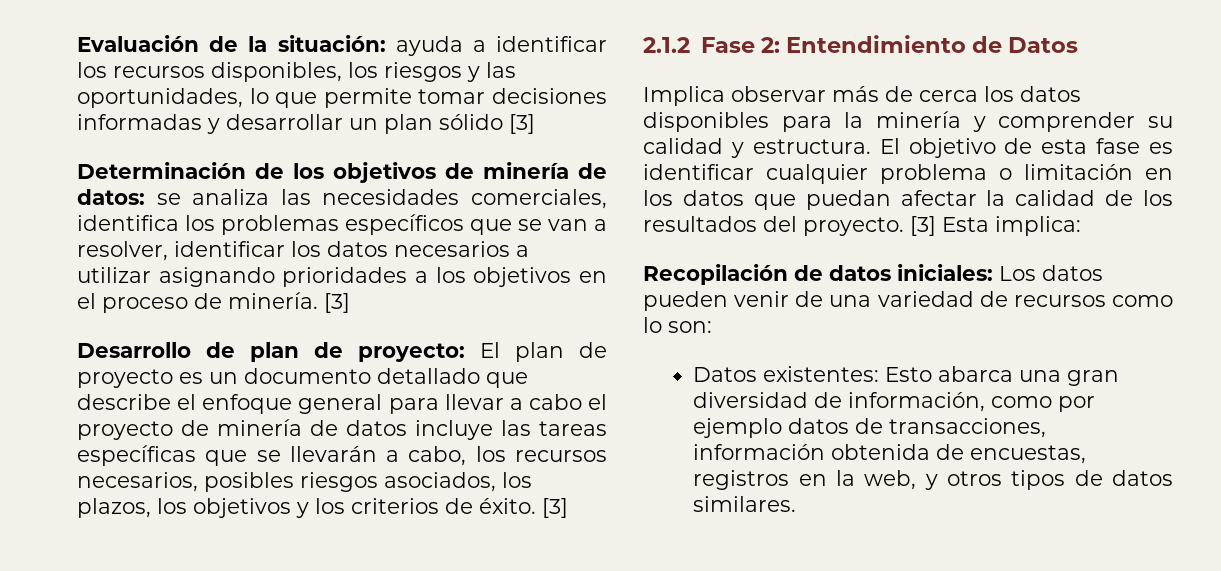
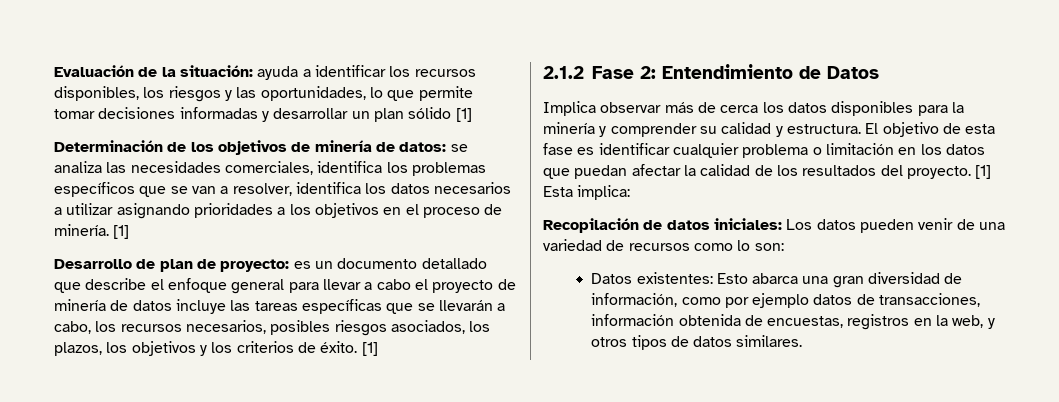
- Evaluación de la situación: ayuda a identificar los recursos disponibles, los riesgos y las oportunidades, lo que permite tomar decisiones informadas y desarrollar un plan sólido [3]
+ Evaluación de la situación: ayuda a identificar los recursos disponibles, los riesgos y las oportunidades, lo que permite tomar decisiones informadas y desarrollar un plan sólido [1]
- Determinación de los objetivos de minería de datos: se analiza las necesidades comerciales, identifica los problemas específicos que se van a resolver, identificar los datos necesarios a utilizar asignando prioridades a los objetivos en el proceso de minería. [3]
+ Determinación de los objetivos de minería de datos: se analiza las necesidades comerciales, identifica los problemas específicos que se van a resolver, identifica los datos necesarios a utilizar asignando prioridades a los objetivos en el proceso de minería. [1]
- Desarrollo de plan de proyecto: El plan de proyecto es un documento detallado que describe el enfoque general para llevar a cabo el proyecto de minería de datos incluye las tareas específicas que se llevarán a cabo, los recursos necesarios, posibles riesgos asociados, los plazos, los objetivos y los criterios de éxito. [3]
+ Desarrollo de plan de proyecto: es un documento detallado que describe el enfoque general para llevar a cabo el proyecto de minería de datos incluye las tareas específicas que se llevarán a cabo, los recursos necesarios, posibles riesgos asociados, los plazos, los objetivos y los criterios de éxito. [1]
- [3] Esta implica:
+ [1] Esta implica:

